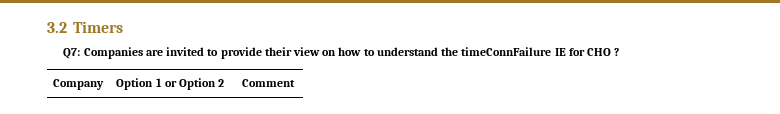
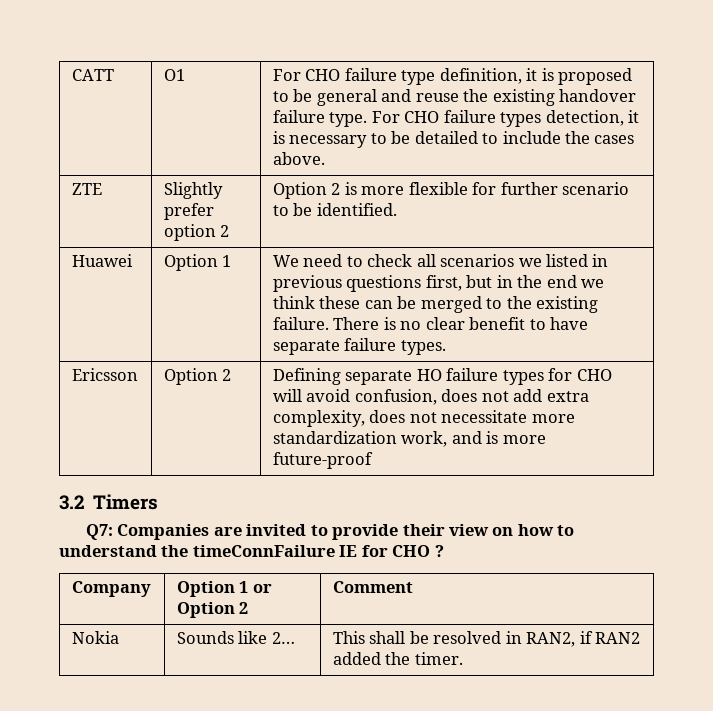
+ CATT | O1 | For CHO failure type definition, it is proposed to be general and reuse the existing handover failure type. For CHO failure types detection, it is necessary to be detailed to include the cases above.
+ ZTE | Slightly prefer option 2 | Option 2 is more flexible for further scenario to be identified.
+ Huawei | Option 1 | We need to check all scenarios we listed in previous questions first, but in the end we think these can be merged to the existing failure. There is no clear benefit to have separate failure types.
+ Ericsson | Option 2 | Defining separate HO failure types for CHO will avoid confusion, does not add extra complexity, does not necessitate more standardization work, and is more future-proof
+ Nokia | Sounds like 2… | This shall be resolved in RAN2, if RAN2 added the timer.

